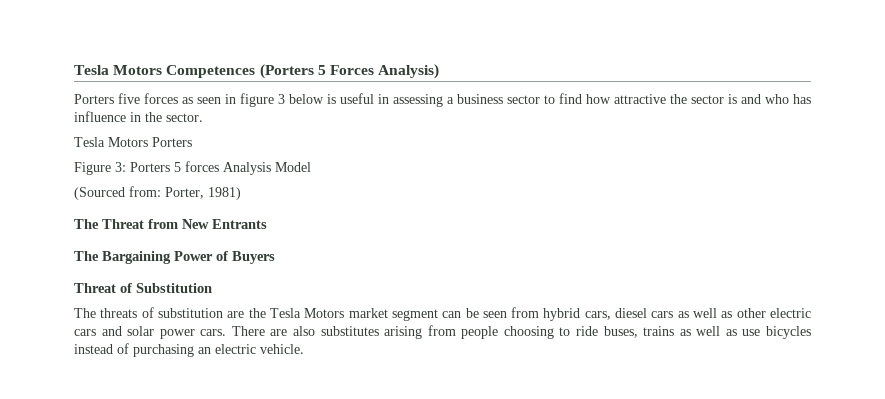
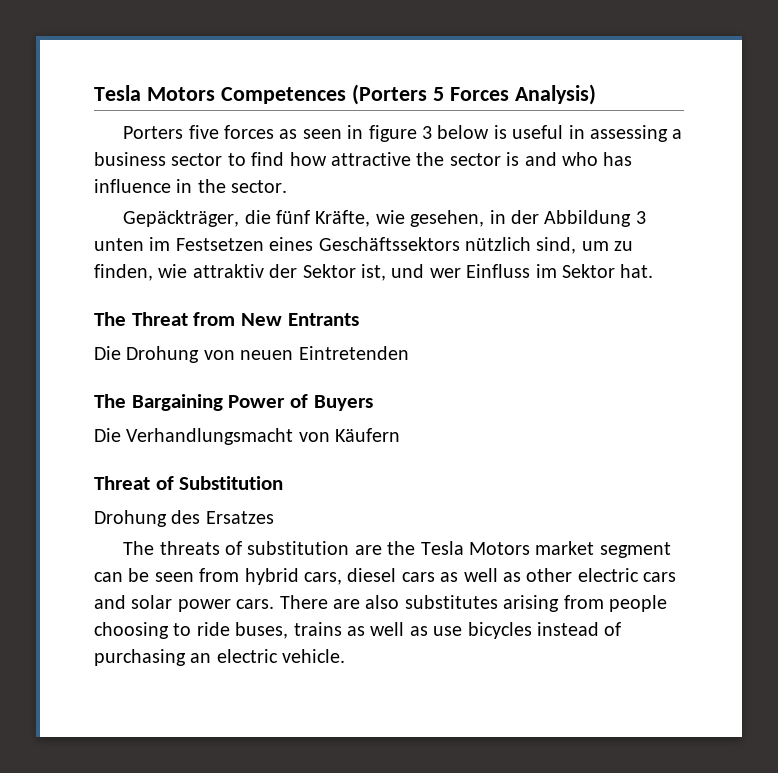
- Tesla Motors Porters
- Figure 3: Porters 5 forces Analysis Model
- (Sourced from: Porter, 1981)
+ Gepäckträger, die fünf Kräfte, wie gesehen, in der Abbildung 3 unten im Festsetzen eines Geschäftssektors nützlich sind, um zu finden, wie attraktiv der Sektor ist, und wer Einfluss im Sektor hat.
+ Die Drohung von neuen Eintretenden
+ Die Verhandlungsmacht von Käufern
+ Drohung des Ersatzes

